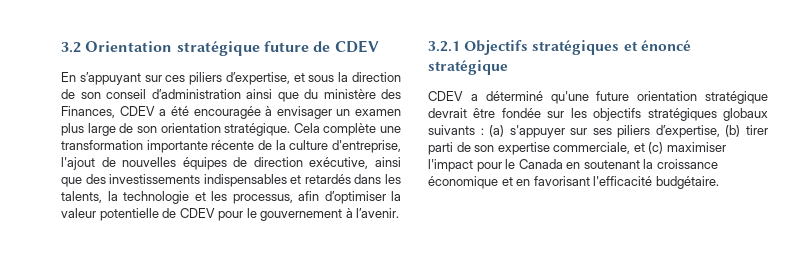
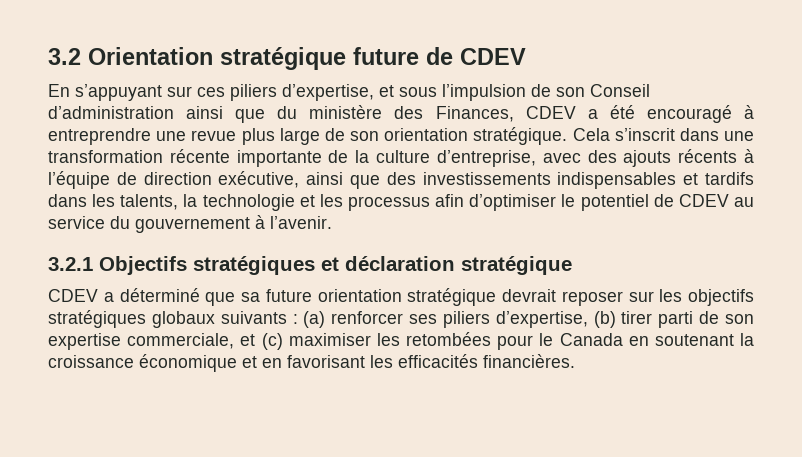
- En s’appuyant sur ces piliers d’expertise, et sous la direction de son conseil d’administration ainsi que du ministère des Finances, CDEV a été encouragée à envisager un examen plus large de son orientation stratégique.
+ En s’appuyant sur ces piliers d’expertise, et sous l’impulsion de son Conseil d’administration ainsi que du ministère des Finances, CDEV a été encouragé à entreprendre une revue plus large de son orientation stratégique.
- Cela complète une transformation importante récente de la culture d'entreprise, l'ajout de nouvelles équipes de direction exécutive, ainsi que des investissements indispensables et retardés dans les talents, la technologie et les processus, afin d’optimiser la valeur potentielle de CDEV pour le gouvernement à l’avenir.
+ Cela s’inscrit dans une transformation récente importante de la culture d’entreprise, avec des ajouts récents à l’équipe de direction exécutive, ainsi que des investissements indispensables et tardifs dans les talents, la technologie et les processus afin d’optimiser le potentiel de CDEV au service du gouvernement à l’avenir.
- 3.2.1 Objectifs stratégiques et énoncé stratégique
+ 3.2.1 Objectifs stratégiques et déclaration stratégique
- CDEV a déterminé qu'une future orientation stratégique devrait être fondée sur les objectifs stratégiques globaux suivants : (a) s'appuyer sur ses piliers d’expertise, (b) tirer parti de son expertise commerciale, et (c) maximiser l'impact pour le Canada en soutenant la croissance économique et en favorisant l'efficacité budgétaire.
+ CDEV a déterminé que sa future orientation stratégique devrait reposer sur les objectifs stratégiques globaux suivants : (a) renforcer ses piliers d’expertise, (b) tirer parti de son expertise commerciale, et (c) maximiser les retombées pour le Canada en soutenant la croissance économique et en favorisant les efficacités financières.

